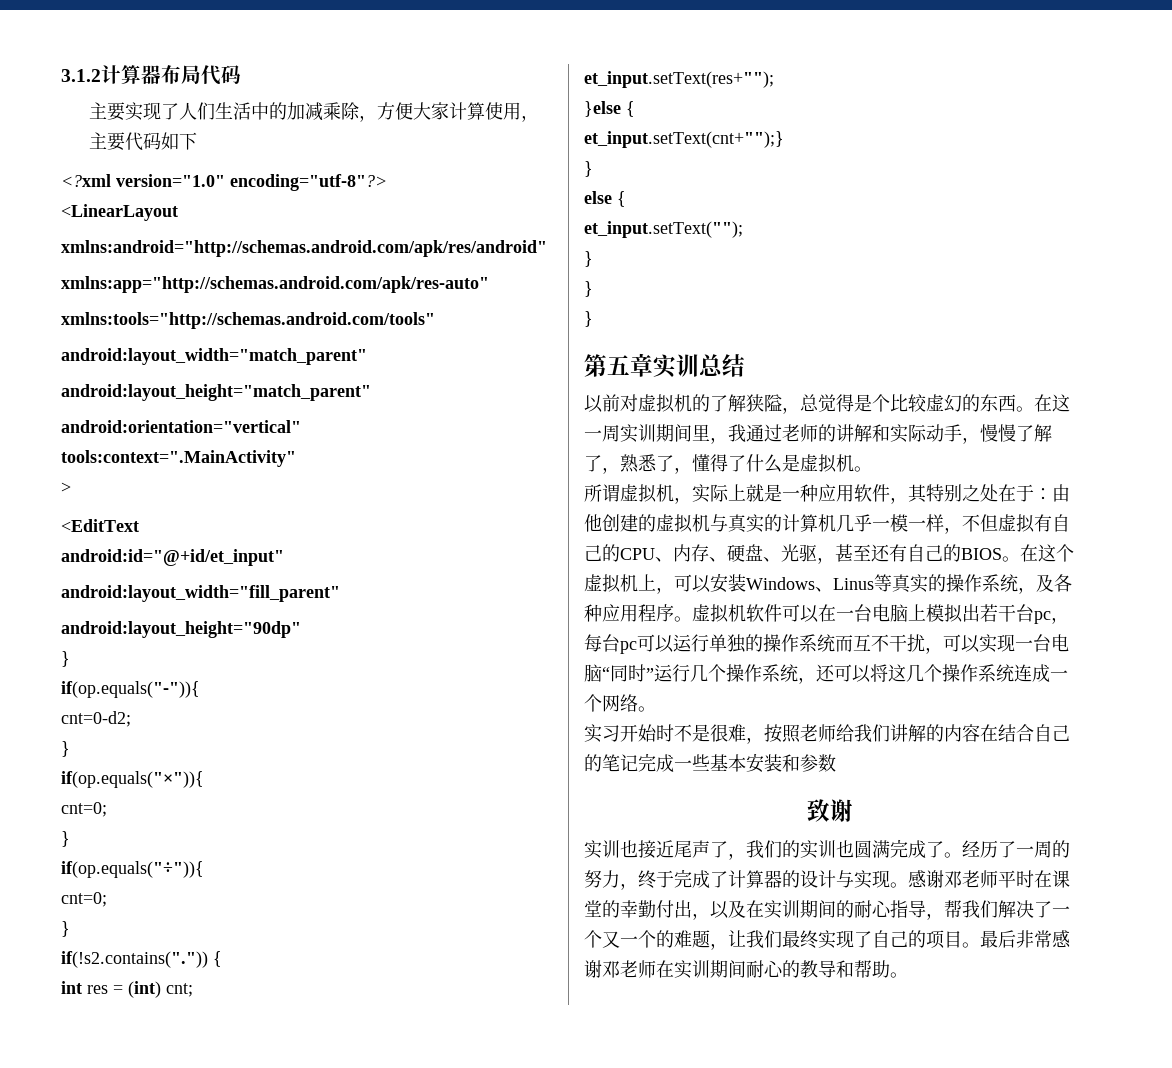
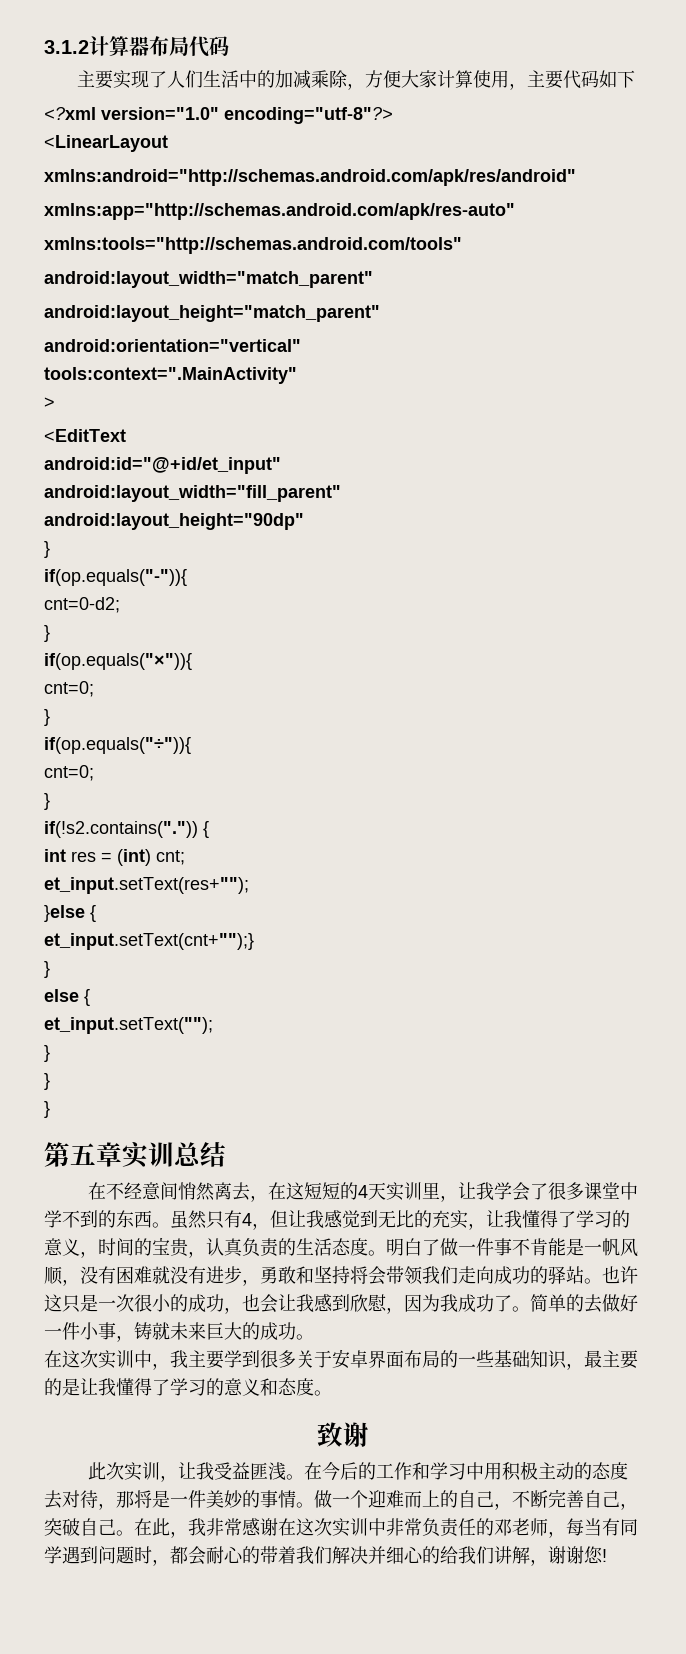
- 以前对虚拟机的了解狭隘，总觉得是个比较虚幻的东西。在这一周实训期间里，我通过老师的讲解和实际动手，慢慢了解了，熟悉了，懂得了什么是虚拟机。
- 所谓虚拟机，实际上就是一种应用软件，其特别之处在于：由他创建的虚拟机与真实的计算机几乎一模一样，不但虚拟有自己的CPU、内存、硬盘、光驱，甚至还有自己的BIOS。在这个虚拟机上，可以安装Windows、Linus等真实的操作系统，及各种应用程序。虚拟机软件可以在一台电脑上模拟出若干台pc，每台pc可以运行单独的操作系统而互不干扰，可以实现一台电脑“同时”运行几个操作系统，还可以将这几个操作系统连成一个网络。
- 实习开始时不是很难，按照老师给我们讲解的内容在结合自己的笔记完成一些基本安装和参数
+ 在不经意间悄然离去，在这短短的4天实训里，让我学会了很多课堂中学不到的东西。虽然只有4，但让我感觉到无比的充实，让我懂得了学习的意义，时间的宝贵，认真负责的生活态度。明白了做一件事不肯能是一帆风顺，没有困难就没有进步，勇敢和坚持将会带领我们走向成功的驿站。也许这只是一次很小的成功，也会让我感到欣慰，因为我成功了。简单的去做好一件小事，铸就未来巨大的成功。
+ 在这次实训中，我主要学到很多关于安卓界面布局的一些基础知识，最主要的是让我懂得了学习的意义和态度。
  致谢
- 实训也接近尾声了，我们的实训也圆满完成了。经历了一周的努力，终于完成了计算器的设计与实现。感谢邓老师平时在课堂的幸勤付出，以及在实训期间的耐心指导，帮我们解决了一个又一个的难题，让我们最终实现了自己的项目。最后非常感谢邓老师在实训期间耐心的教导和帮助。
+ 此次实训，让我受益匪浅。在今后的工作和学习中用积极主动的态度去对待，那将是一件美妙的事情。做一个迎难而上的自己，不断完善自己，突破自己。在此，我非常感谢在这次实训中非常负责任的邓老师，每当有同学遇到问题时，都会耐心的带着我们解决并细心的给我们讲解，谢谢您!

